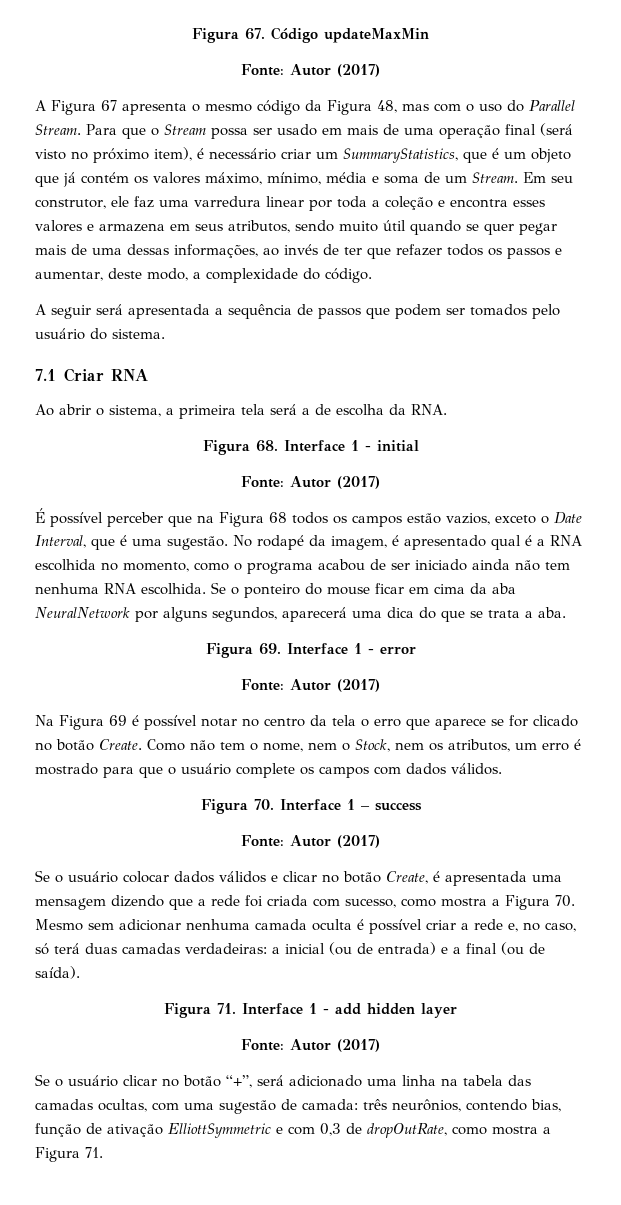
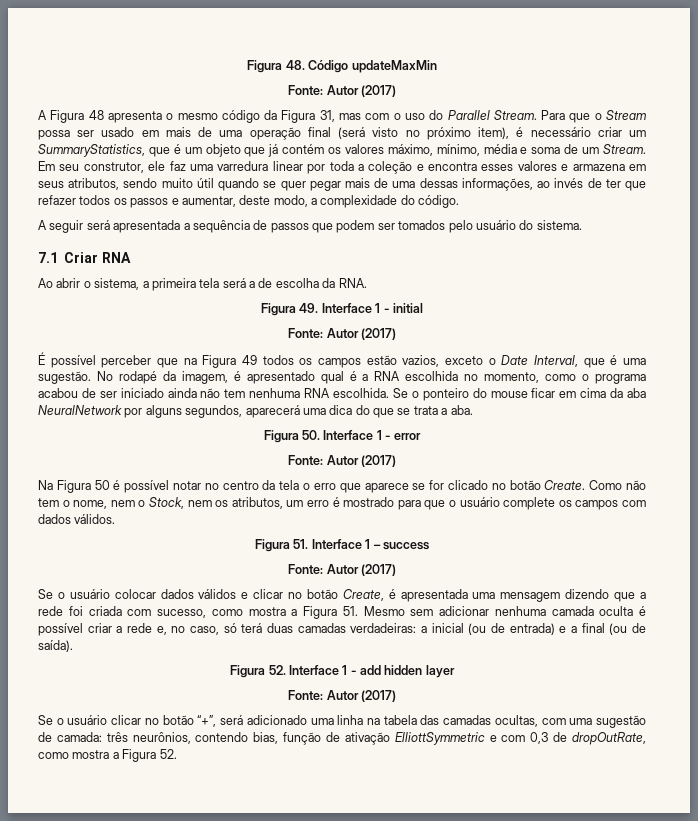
- Figura 67. Código updateMaxMin
+ Figura 48. Código updateMaxMin
- A Figura 67 apresenta o mesmo código da Figura 48, mas com o uso do Parallel Stream.
+ A Figura 48 apresenta o mesmo código da Figura 31, mas com o uso do Parallel Stream.
- Figura 68. Interface 1 - initial
+ Figura 49. Interface 1 - initial
- É possível perceber que na Figura 68 todos os campos estão vazios, exceto o Date Interval, que é uma sugestão.
+ É possível perceber que na Figura 49 todos os campos estão vazios, exceto o Date Interval, que é uma sugestão.
- Figura 69. Interface 1 - error
+ Figura 50. Interface 1 - error
- Na Figura 69 é possível notar no centro da tela o erro que aparece se for clicado no botão Create.
+ Na Figura 50 é possível notar no centro da tela o erro que aparece se for clicado no botão Create.
- Figura 70. Interface 1 – success
+ Figura 51. Interface 1 – success
- Se o usuário colocar dados válidos e clicar no botão Create, é apresentada uma mensagem dizendo que a rede foi criada com sucesso, como mostra a Figura 70. Mesmo sem adicionar nenhuma camada oculta é possível criar a rede e, no caso, só terá duas camadas verdadeiras: a inicial (ou de entrada) e a final (ou de saída).
+ Se o usuário colocar dados válidos e clicar no botão Create, é apresentada uma mensagem dizendo que a rede foi criada com sucesso, como mostra a Figura 51. Mesmo sem adicionar nenhuma camada oculta é possível criar a rede e, no caso, só terá duas camadas verdadeiras: a inicial (ou de entrada) e a final (ou de saída).
- Figura 71. Interface 1 - add hidden layer
+ Figura 52. Interface 1 - add hidden layer
- Se o usuário clicar no botão “+”, será adicionado uma linha na tabela das camadas ocultas, com uma sugestão de camada: três neurônios, contendo bias, função de ativação ElliottSymmetric e com 0,3 de dropOutRate, como mostra a Figura 71.
+ Se o usuário clicar no botão “+”, será adicionado uma linha na tabela das camadas ocultas, com uma sugestão de camada: três neurônios, contendo bias, função de ativação ElliottSymmetric e com 0,3 de dropOutRate, como mostra a Figura 52.

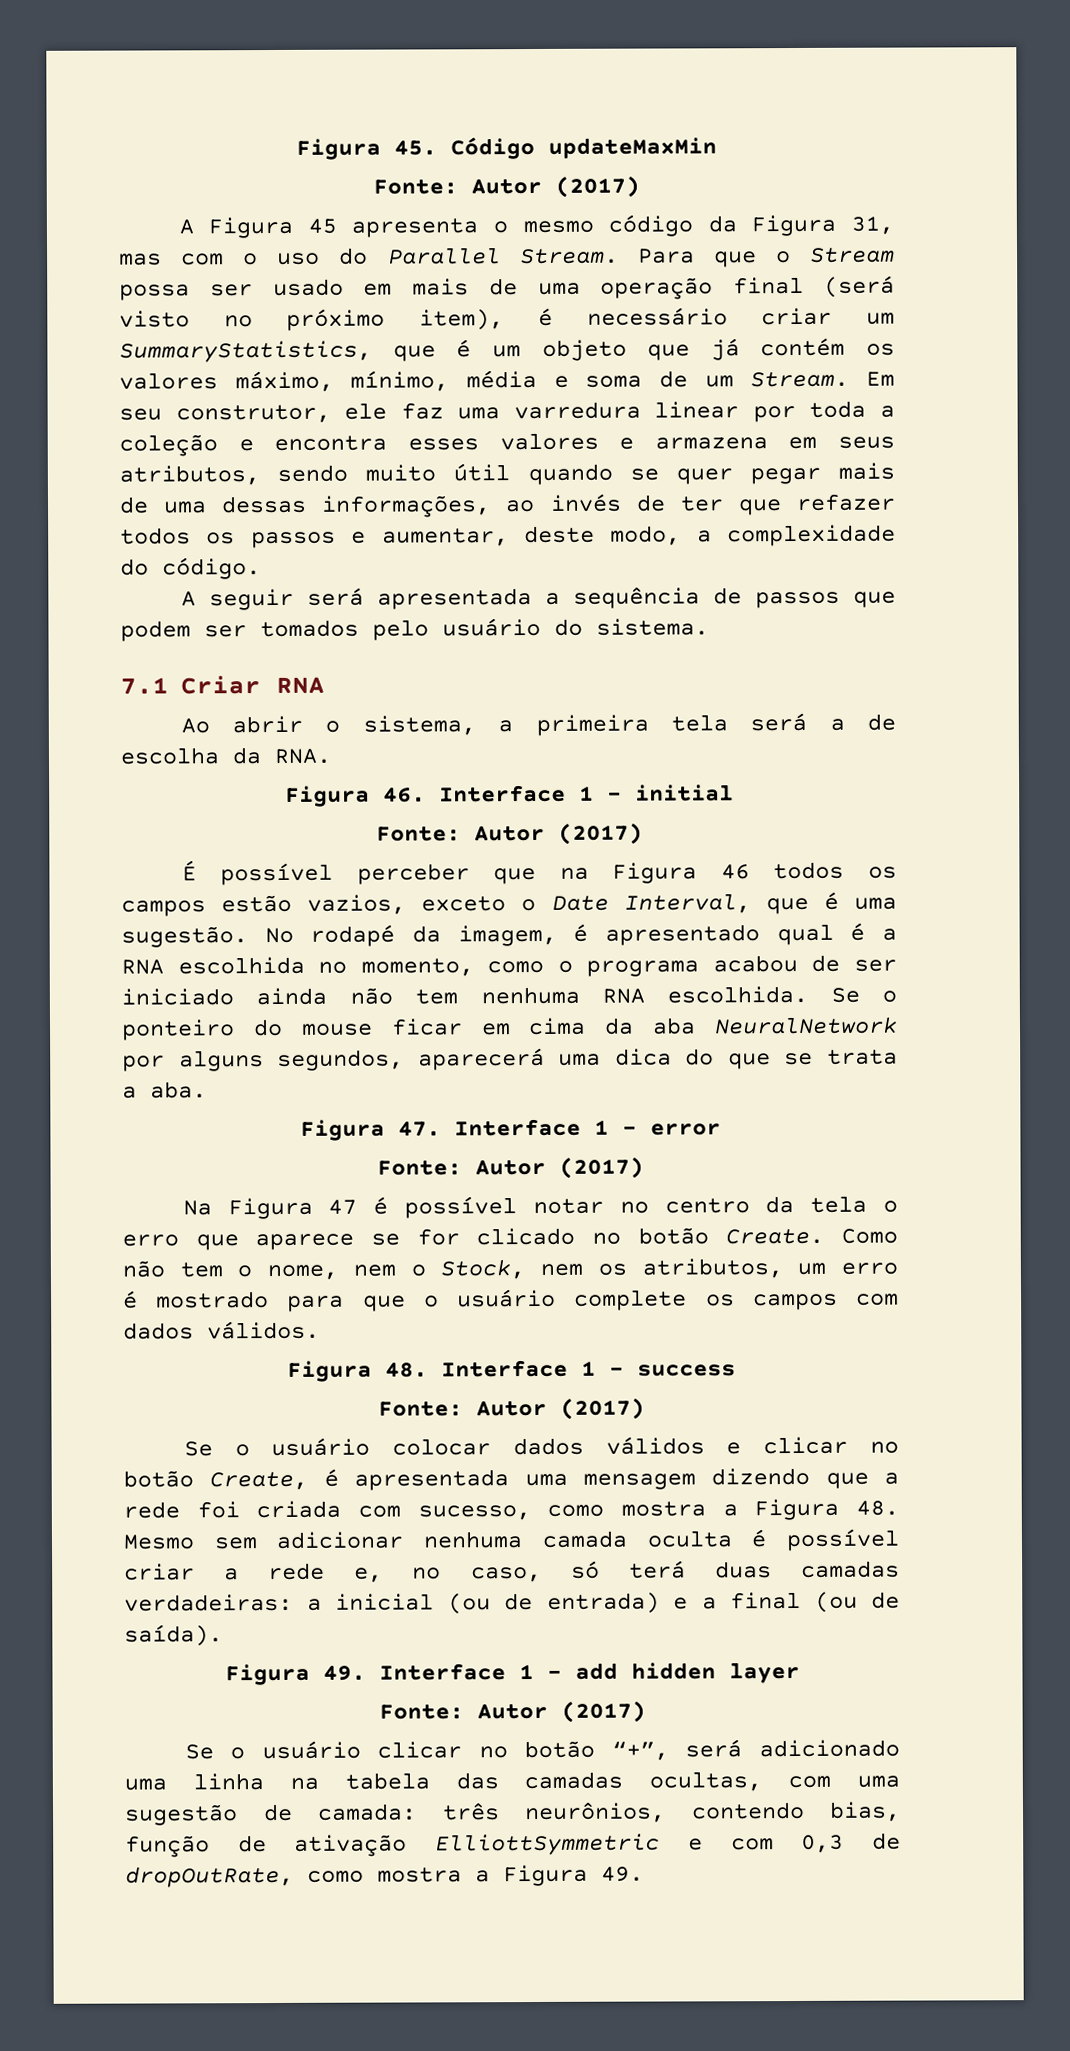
- Figura 48. Código updateMaxMin
+ Figura 45. Código updateMaxMin
- A Figura 48 apresenta o mesmo código da Figura 31, mas com o uso do Parallel Stream.
+ A Figura 45 apresenta o mesmo código da Figura 31, mas com o uso do Parallel Stream.
- Figura 49. Interface 1 - initial
+ Figura 46. Interface 1 - initial
- É possível perceber que na Figura 49 todos os campos estão vazios, exceto o Date Interval, que é uma sugestão.
+ É possível perceber que na Figura 46 todos os campos estão vazios, exceto o Date Interval, que é uma sugestão.
- Figura 50. Interface 1 - error
+ Figura 47. Interface 1 - error
- Na Figura 50 é possível notar no centro da tela o erro que aparece se for clicado no botão Create.
+ Na Figura 47 é possível notar no centro da tela o erro que aparece se for clicado no botão Create.
- Figura 51. Interface 1 – success
+ Figura 48. Interface 1 – success
- Se o usuário colocar dados válidos e clicar no botão Create, é apresentada uma mensagem dizendo que a rede foi criada com sucesso, como mostra a Figura 51. Mesmo sem adicionar nenhuma camada oculta é possível criar a rede e, no caso, só terá duas camadas verdadeiras: a inicial (ou de entrada) e a final (ou de saída).
+ Se o usuário colocar dados válidos e clicar no botão Create, é apresentada uma mensagem dizendo que a rede foi criada com sucesso, como mostra a Figura 48. Mesmo sem adicionar nenhuma camada oculta é possível criar a rede e, no caso, só terá duas camadas verdadeiras: a inicial (ou de entrada) e a final (ou de saída).
- Figura 52. Interface 1 - add hidden layer
+ Figura 49. Interface 1 - add hidden layer
- Se o usuário clicar no botão “+”, será adicionado uma linha na tabela das camadas ocultas, com uma sugestão de camada: três neurônios, contendo bias, função de ativação ElliottSymmetric e com 0,3 de dropOutRate, como mostra a Figura 52.
+ Se o usuário clicar no botão “+”, será adicionado uma linha na tabela das camadas ocultas, com uma sugestão de camada: três neurônios, contendo bias, função de ativação ElliottSymmetric e com 0,3 de dropOutRate, como mostra a Figura 49.

